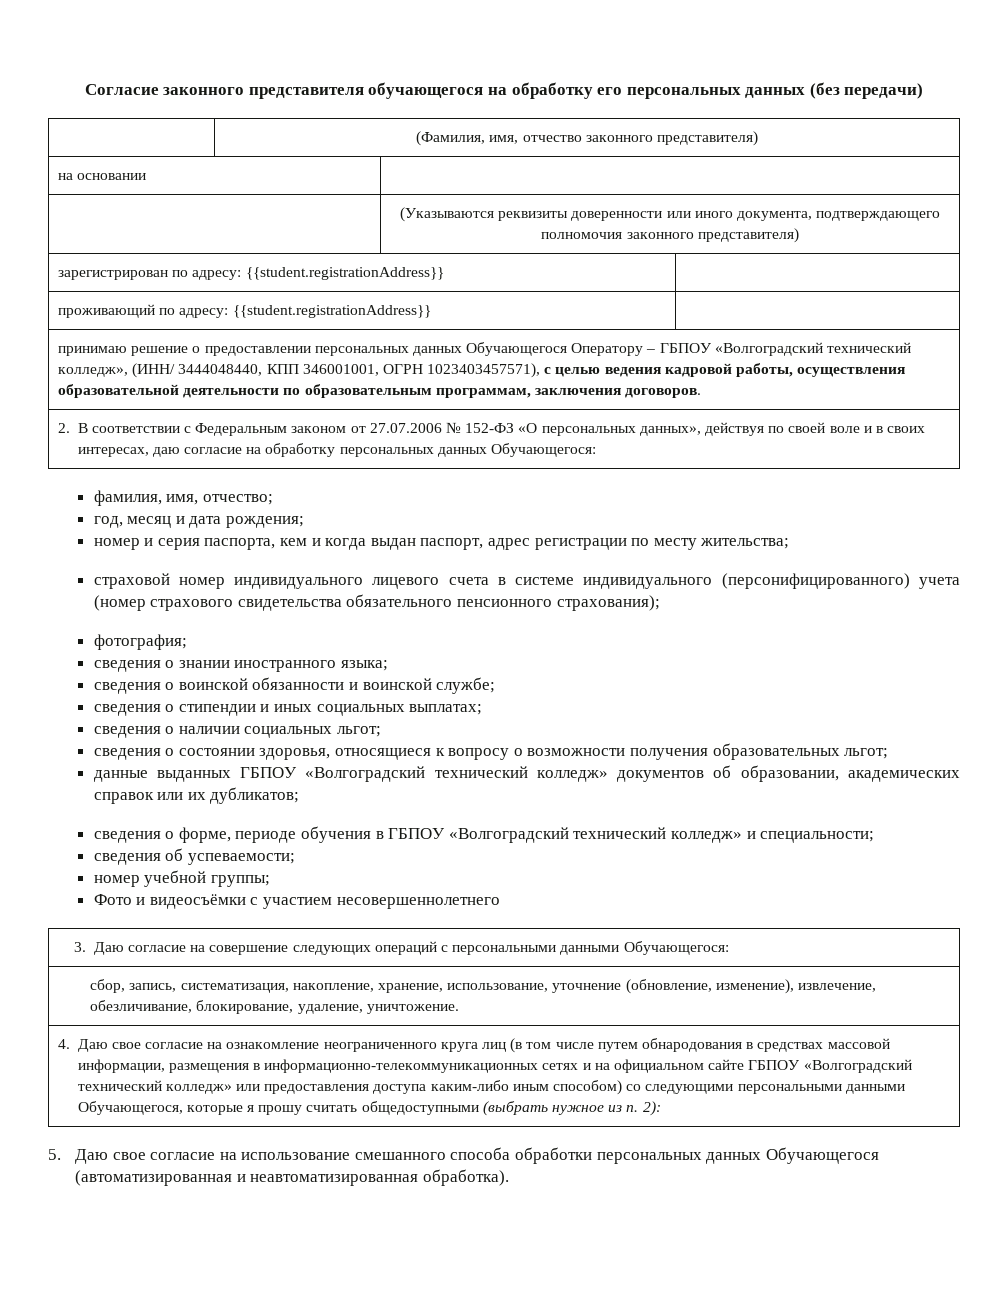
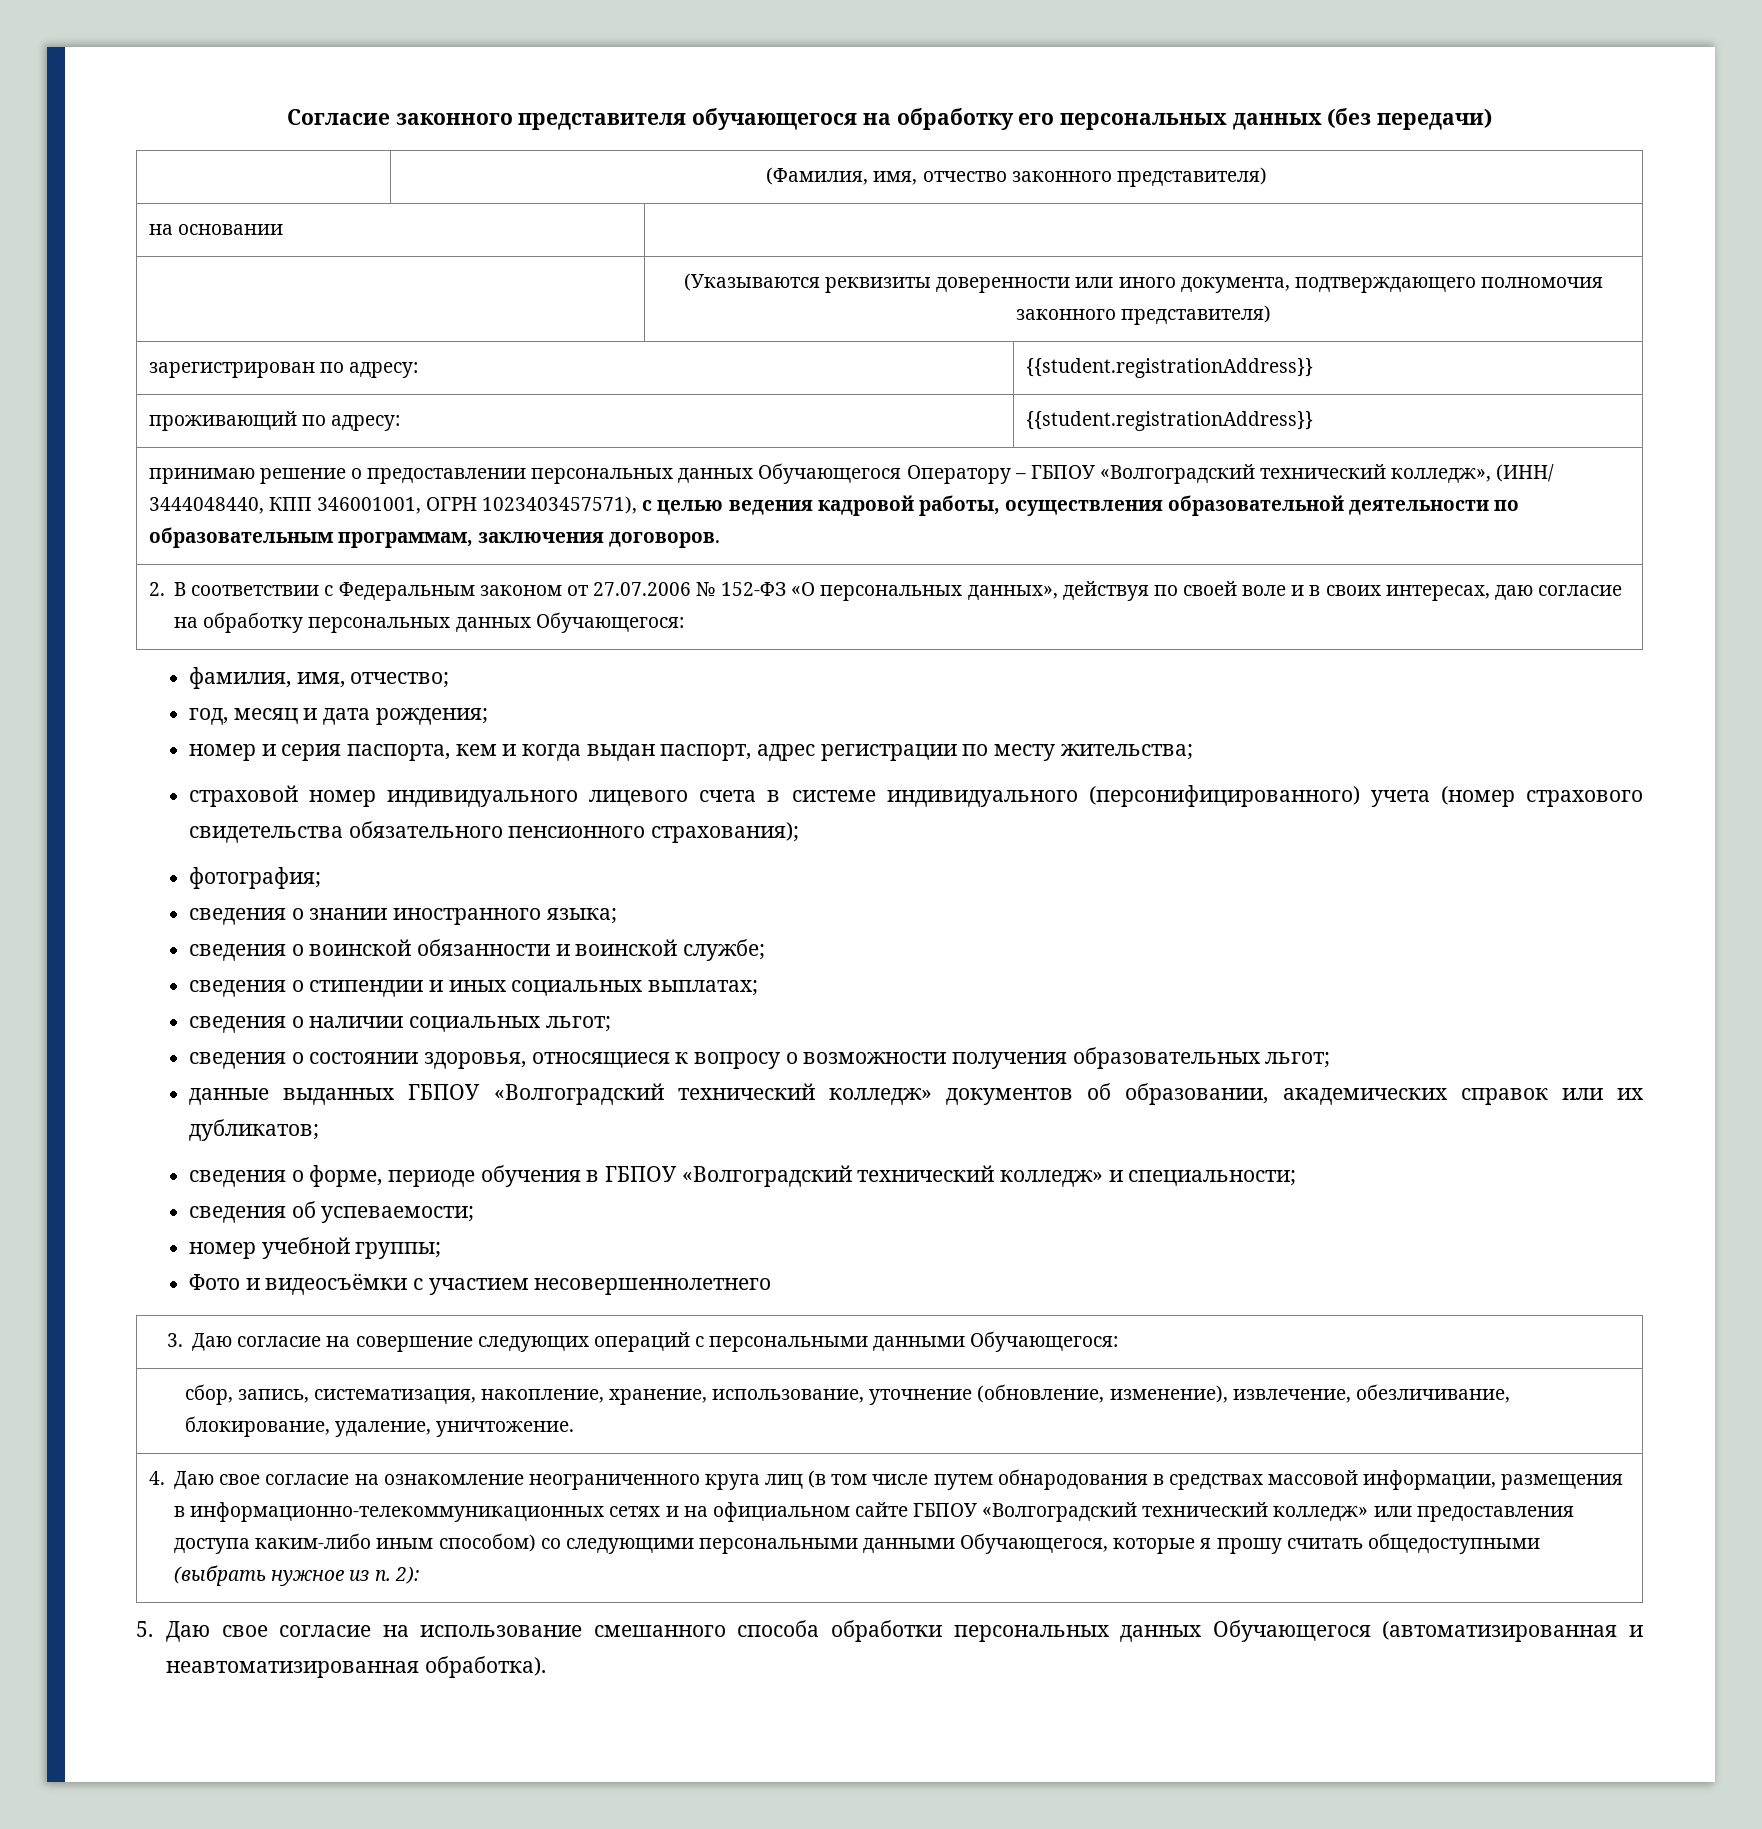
- зарегистрирован по адресу: {{student.registrationAddress}} |
+ зарегистрирован по адресу: | {{student.registrationAddress}}
- проживающий по адресу: {{student.registrationAddress}} |
+ проживающий по адресу: | {{student.registrationAddress}}

